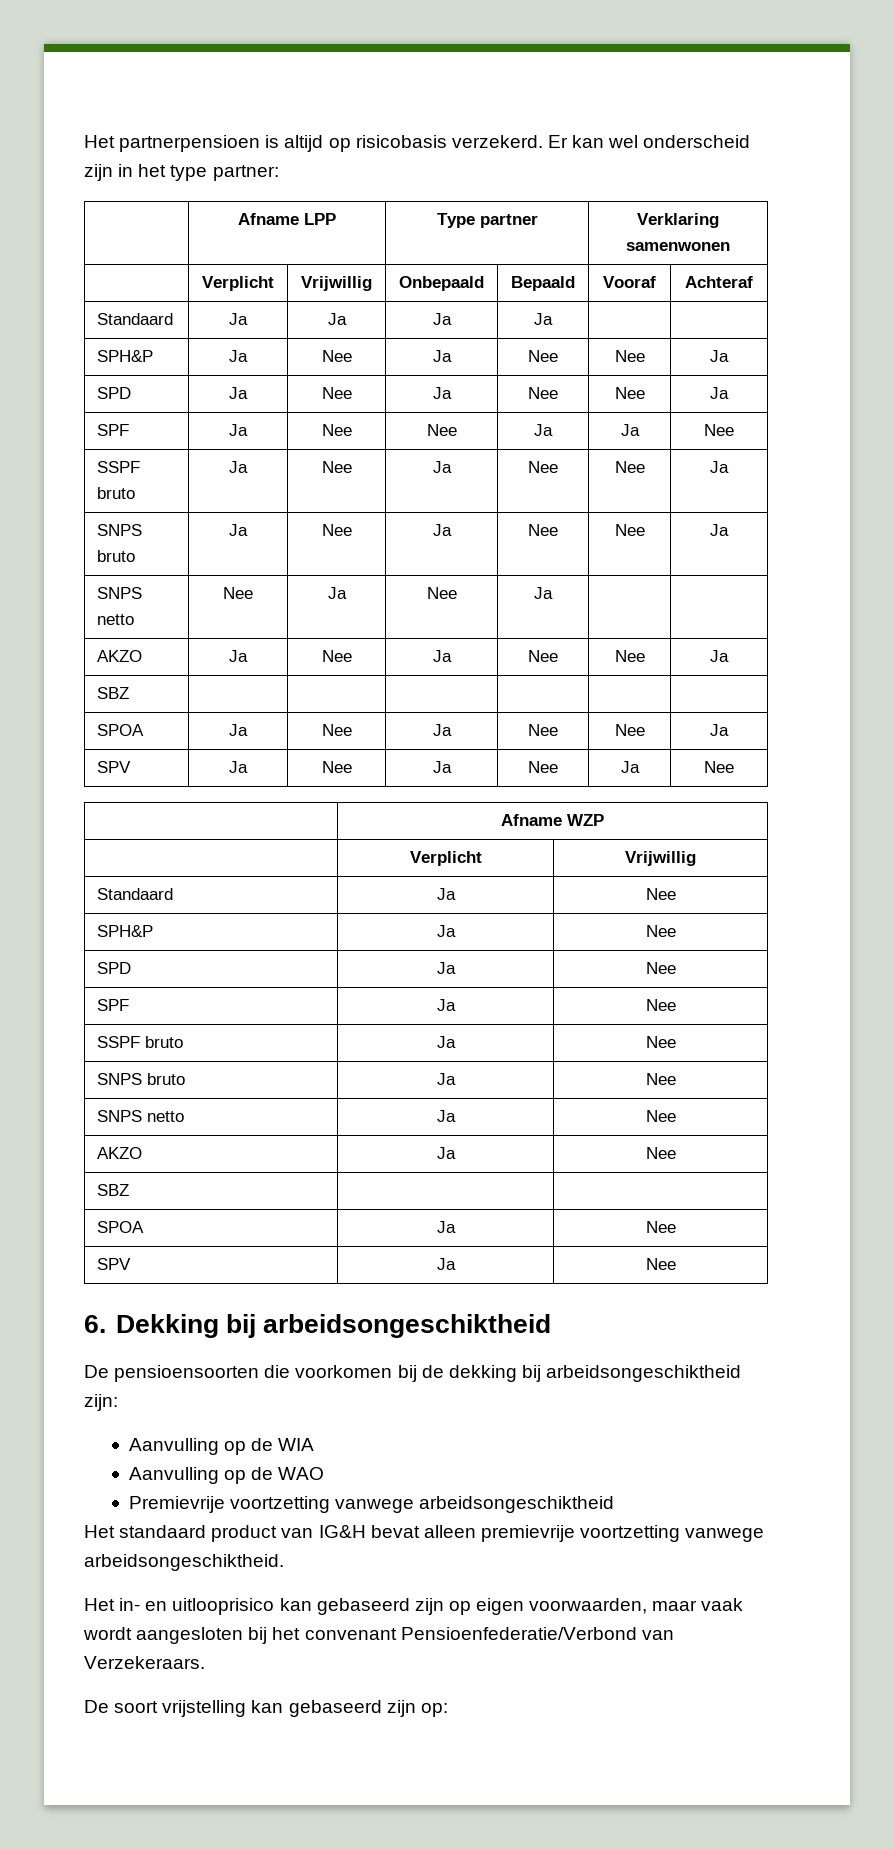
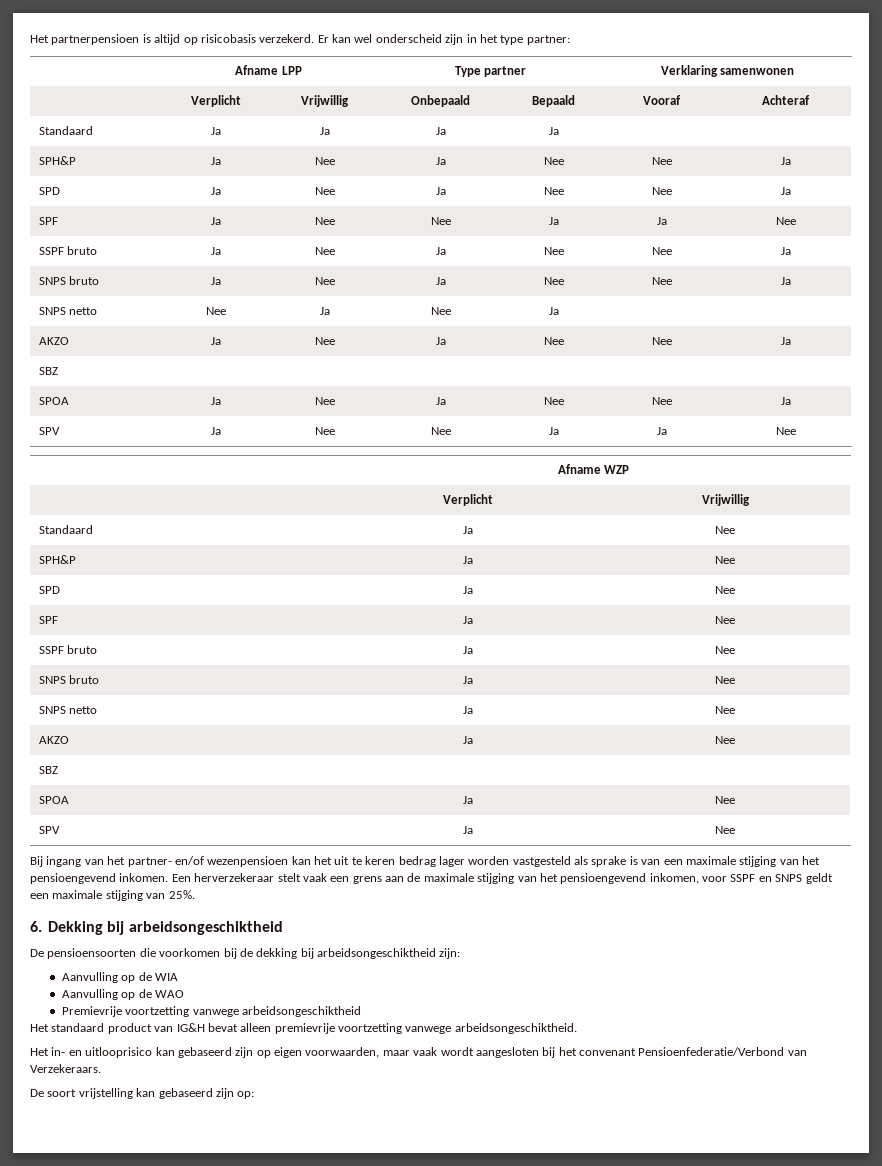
- SPV | Ja | Nee | Ja | Nee | Ja | Nee
+ SPV | Ja | Nee | Nee | Ja | Ja | Nee
+ Bij ingang van het partner- en/of wezenpensioen kan het uit te keren bedrag lager worden vastgesteld als sprake is van een maximale stijging van het pensioengevend inkomen. Een herverzekeraar stelt vaak een grens aan de maximale stijging van het pensioengevend inkomen, voor SSPF en SNPS geldt een maximale stijging van 25%.

